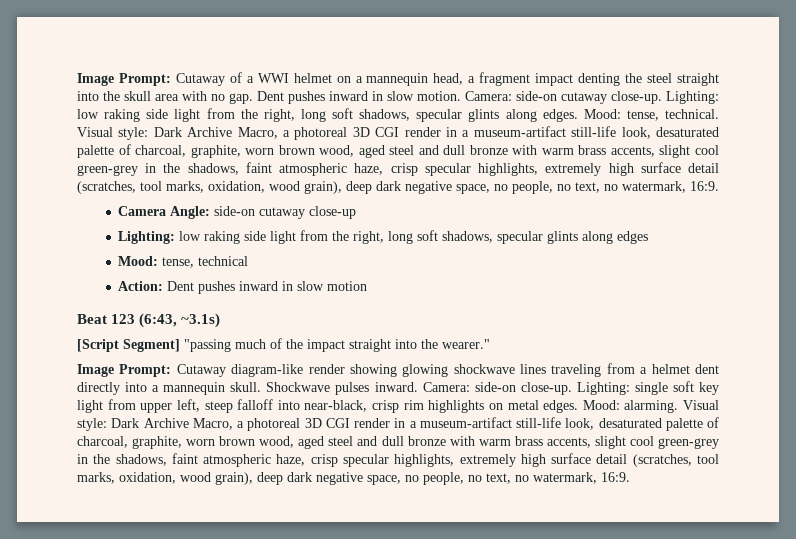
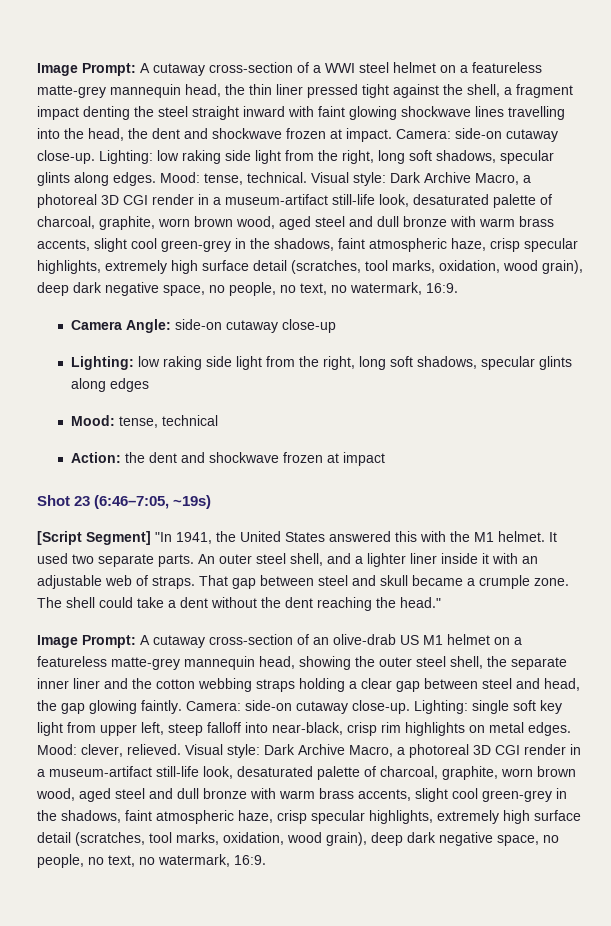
- Image Prompt: Cutaway of a WWI helmet on a mannequin head, a fragment impact denting the steel straight into the skull area with no gap. Dent pushes inward in slow motion.
+ Image Prompt: A cutaway cross-section of a WWI steel helmet on a featureless matte-grey mannequin head, the thin liner pressed tight against the shell, a fragment impact denting the steel straight inward with faint glowing shockwave lines travelling into the head, the dent and shockwave frozen at impact.
- Action: Dent pushes inward in slow motion
- Beat 123 (6:43, ~3.1s)
- [Script Segment] "passing much of the impact straight into the wearer."
- Image Prompt: Cutaway diagram-like render showing glowing shockwave lines traveling from a helmet dent directly into a mannequin skull. Shockwave pulses inward. Camera: side-on close-up.
+ Action: the dent and shockwave frozen at impact
+ Shot 23 (6:46–7:05, ~19s)
+ [Script Segment] "In 1941, the United States answered this with the M1 helmet. It used two separate parts. An outer steel shell, and a lighter liner inside it with an adjustable web of straps. That gap between steel and skull became a crumple zone. The shell could take a dent without the dent reaching the head."
+ Image Prompt: A cutaway cross-section of an olive-drab US M1 helmet on a featureless matte-grey mannequin head, showing the outer steel shell, the separate inner liner and the cotton webbing straps holding a clear gap between steel and head, the gap glowing faintly. Camera: side-on cutaway close-up.
- Mood: alarming.
+ Mood: clever, relieved.

